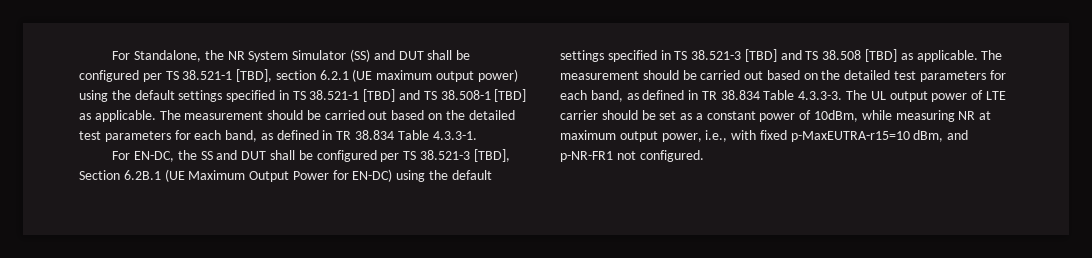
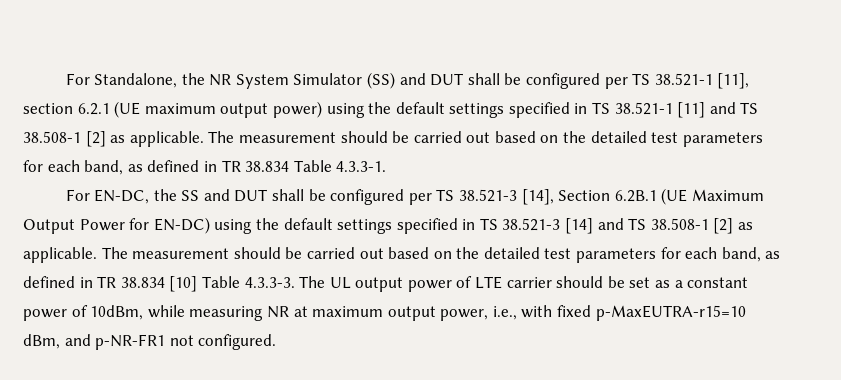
- For Standalone, the NR System Simulator (SS) and DUT shall be configured per TS 38.521-1 [TBD], section 6.2.1 (UE maximum output power) using the default settings specified in TS 38.521-1 [TBD] and TS 38.508-1 [TBD] as applicable.
+ For Standalone, the NR System Simulator (SS) and DUT shall be configured per TS 38.521-1 [11], section 6.2.1 (UE maximum output power) using the default settings specified in TS 38.521-1 [11] and TS 38.508-1 [2] as applicable.
- For EN-DC, the SS and DUT shall be configured per TS 38.521-3 [TBD], Section 6.2B.1 (UE Maximum Output Power for EN-DC) using the default settings specified in TS 38.521-3 [TBD] and TS 38.508 [TBD] as applicable.
+ For EN-DC, the SS and DUT shall be configured per TS 38.521-3 [14], Section 6.2B.1 (UE Maximum Output Power for EN-DC) using the default settings specified in TS 38.521-3 [14] and TS 38.508-1 [2] as applicable.
- The measurement should be carried out based on the detailed test parameters for each band, as defined in TR 38.834 Table 4.3.3-3. The UL output power of LTE carrier should be set as a constant power of 10dBm, while measuring NR at maximum output power, i.e., with fixed p-MaxEUTRA-r15=10 dBm, and p-NR-FR1 not configured.
+ The measurement should be carried out based on the detailed test parameters for each band, as defined in TR 38.834 [10] Table 4.3.3-3. The UL output power of LTE carrier should be set as a constant power of 10dBm, while measuring NR at maximum output power, i.e., with fixed p-MaxEUTRA-r15=10 dBm, and p-NR-FR1 not configured.

